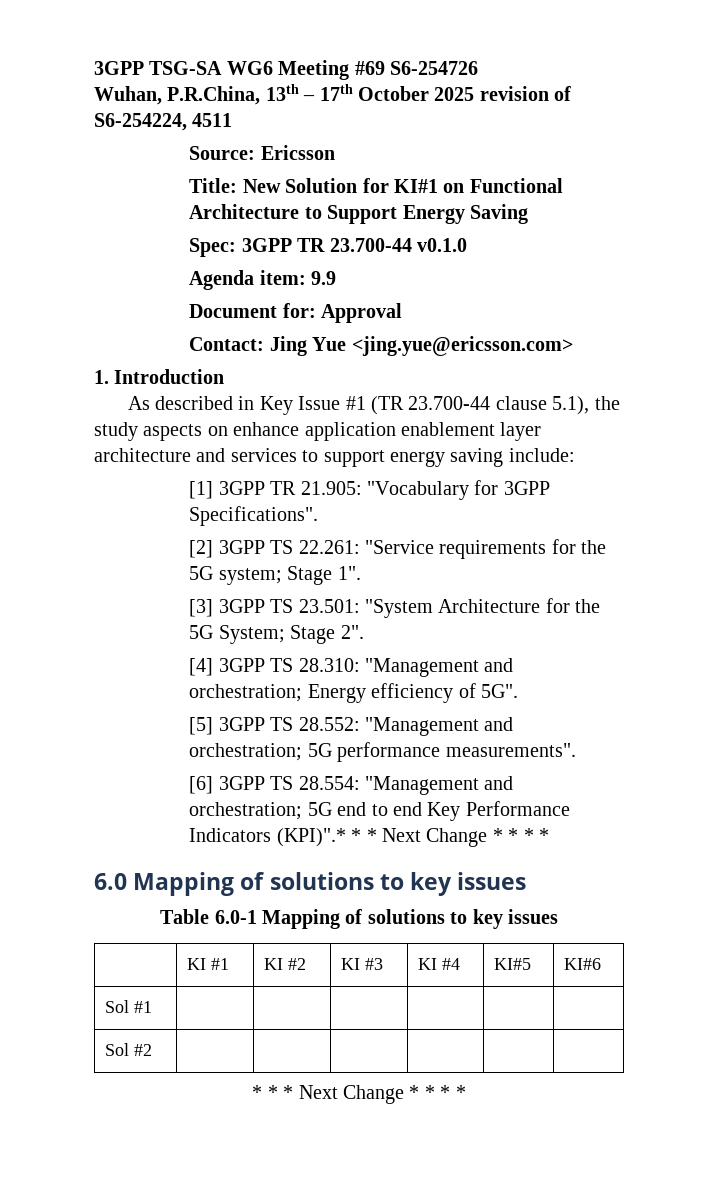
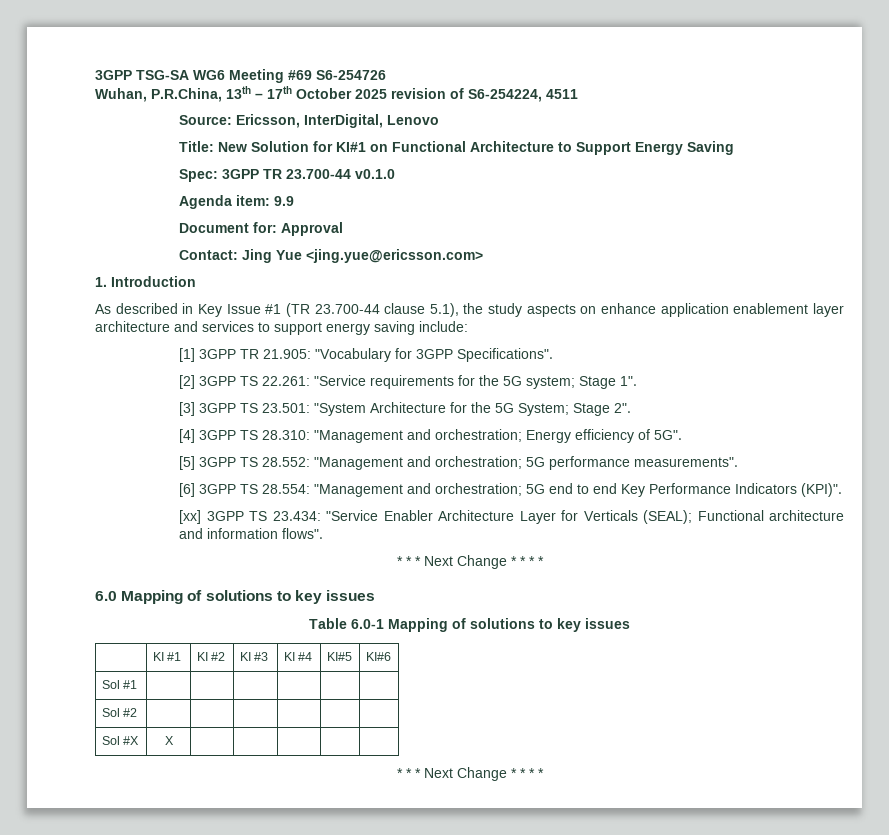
- Source: Ericsson
+ Source: Ericsson, InterDigital, Lenovo
- [6] 3GPP TS 28.554: "Management and orchestration; 5G end to end Key Performance Indicators (KPI)".* * * Next Change * * * *
+ [6] 3GPP TS 28.554: "Management and orchestration; 5G end to end Key Performance Indicators (KPI)".
+ [xx] 3GPP TS 23.434: "Service Enabler Architecture Layer for Verticals (SEAL); Functional architecture and information flows".
+ * * * Next Change * * * *
+ Sol #X | X | | | | |

